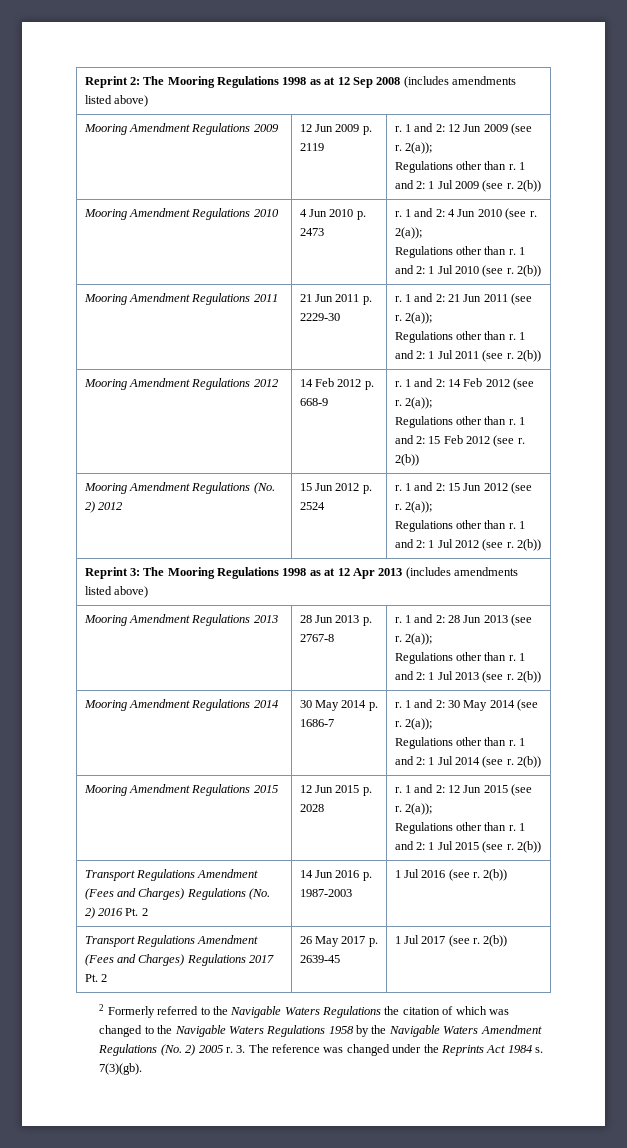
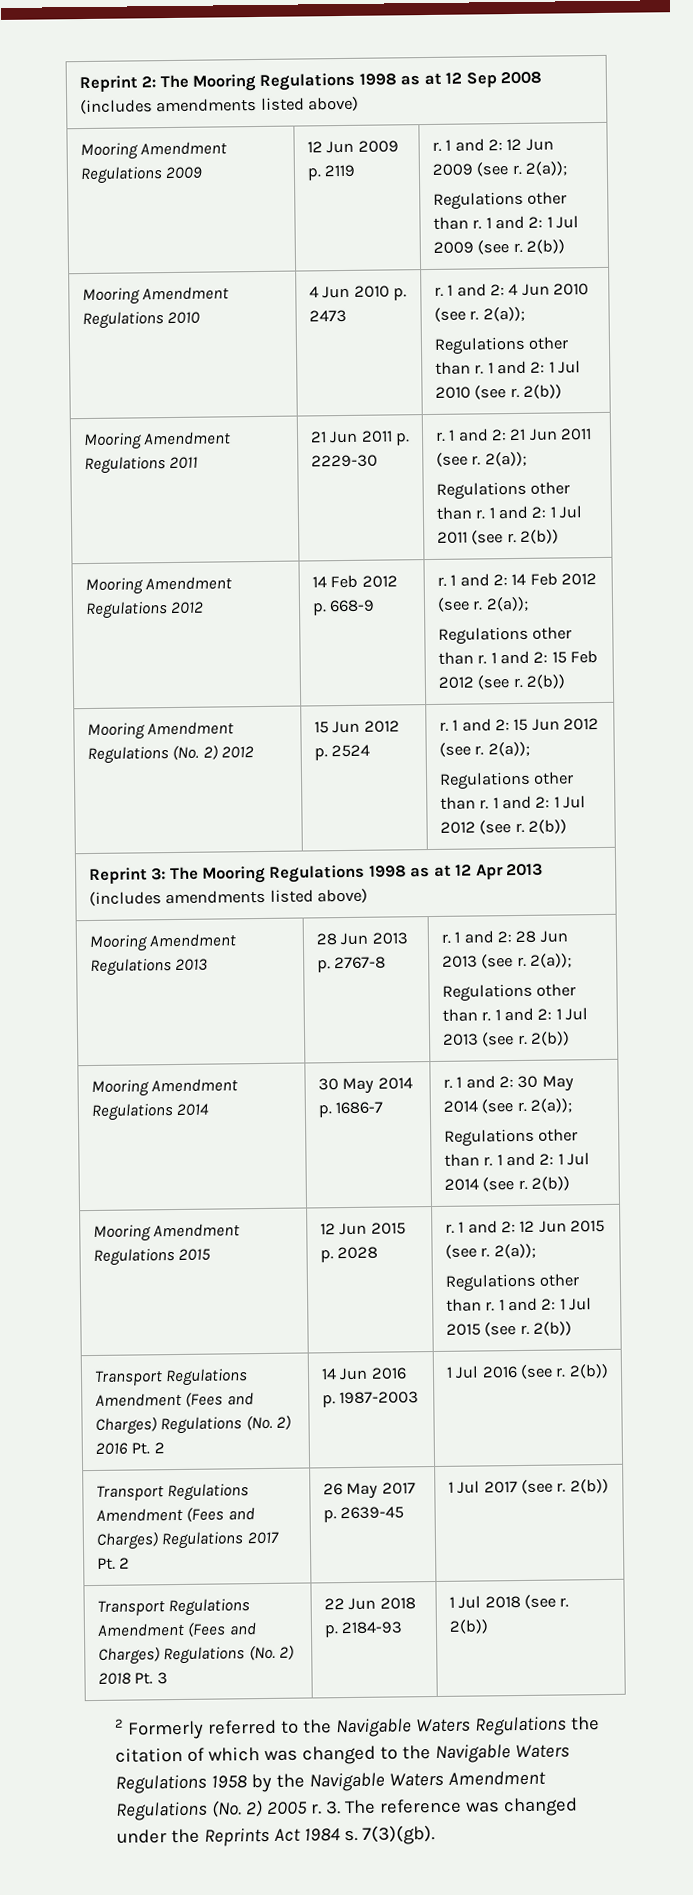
+ Transport Regulations Amendment (Fees and Charges) Regulations (No. 2) 2018 Pt. 3 | 22 Jun 2018 p. 2184-93 | 1 Jul 2018 (see r. 2(b))

